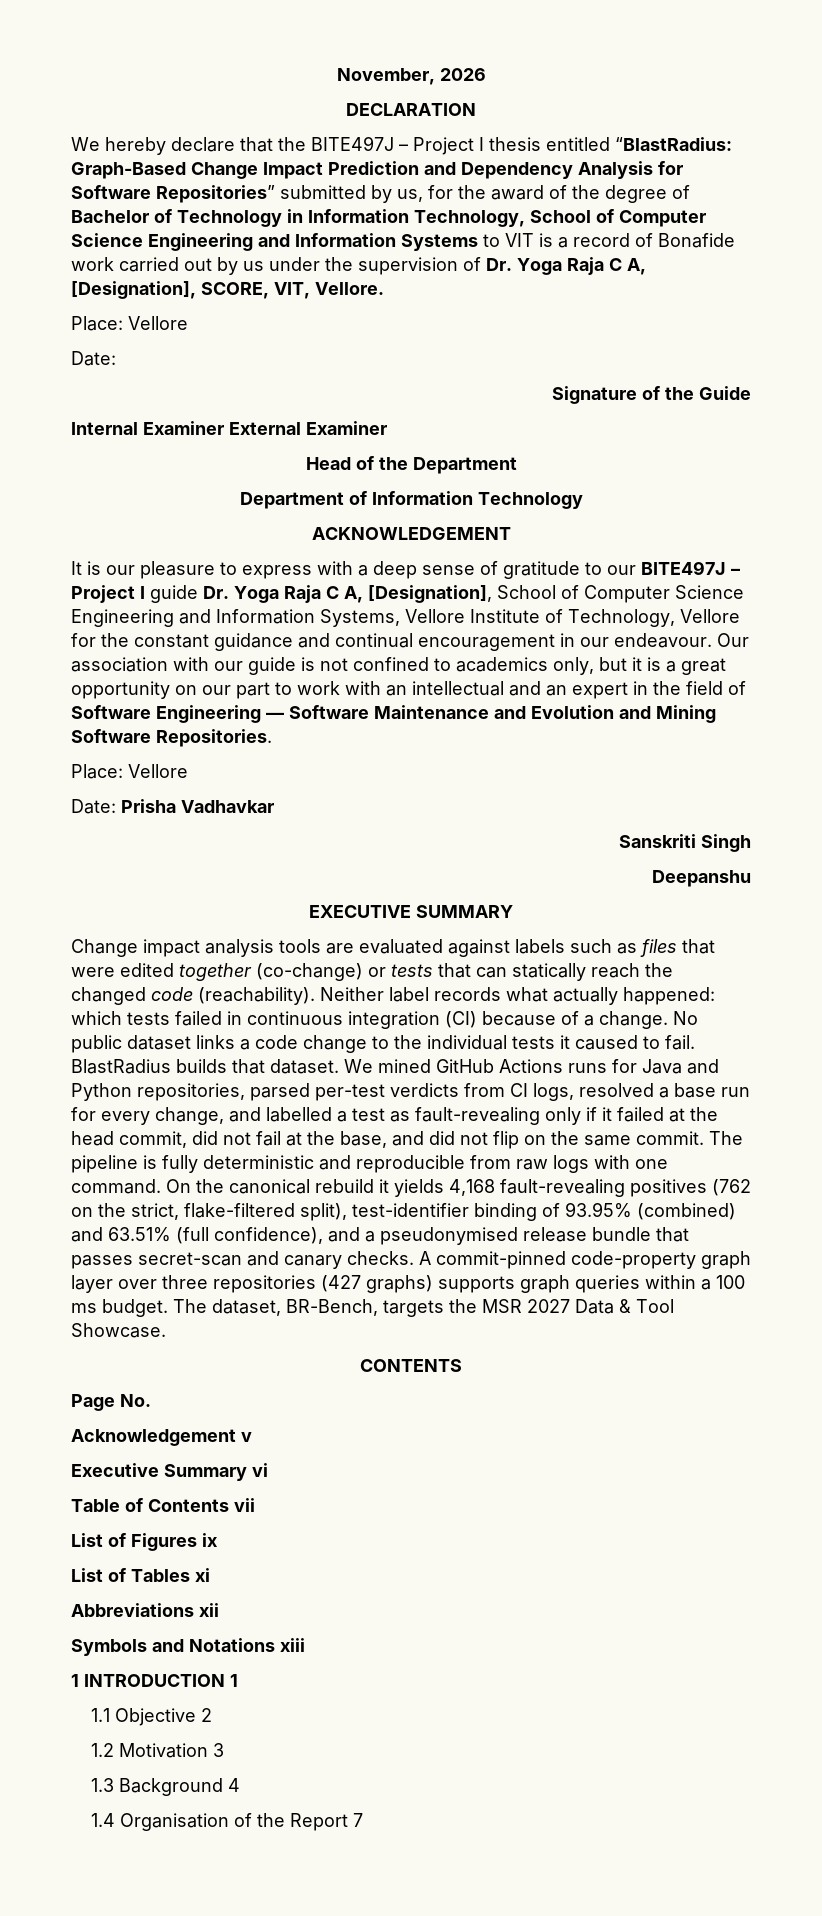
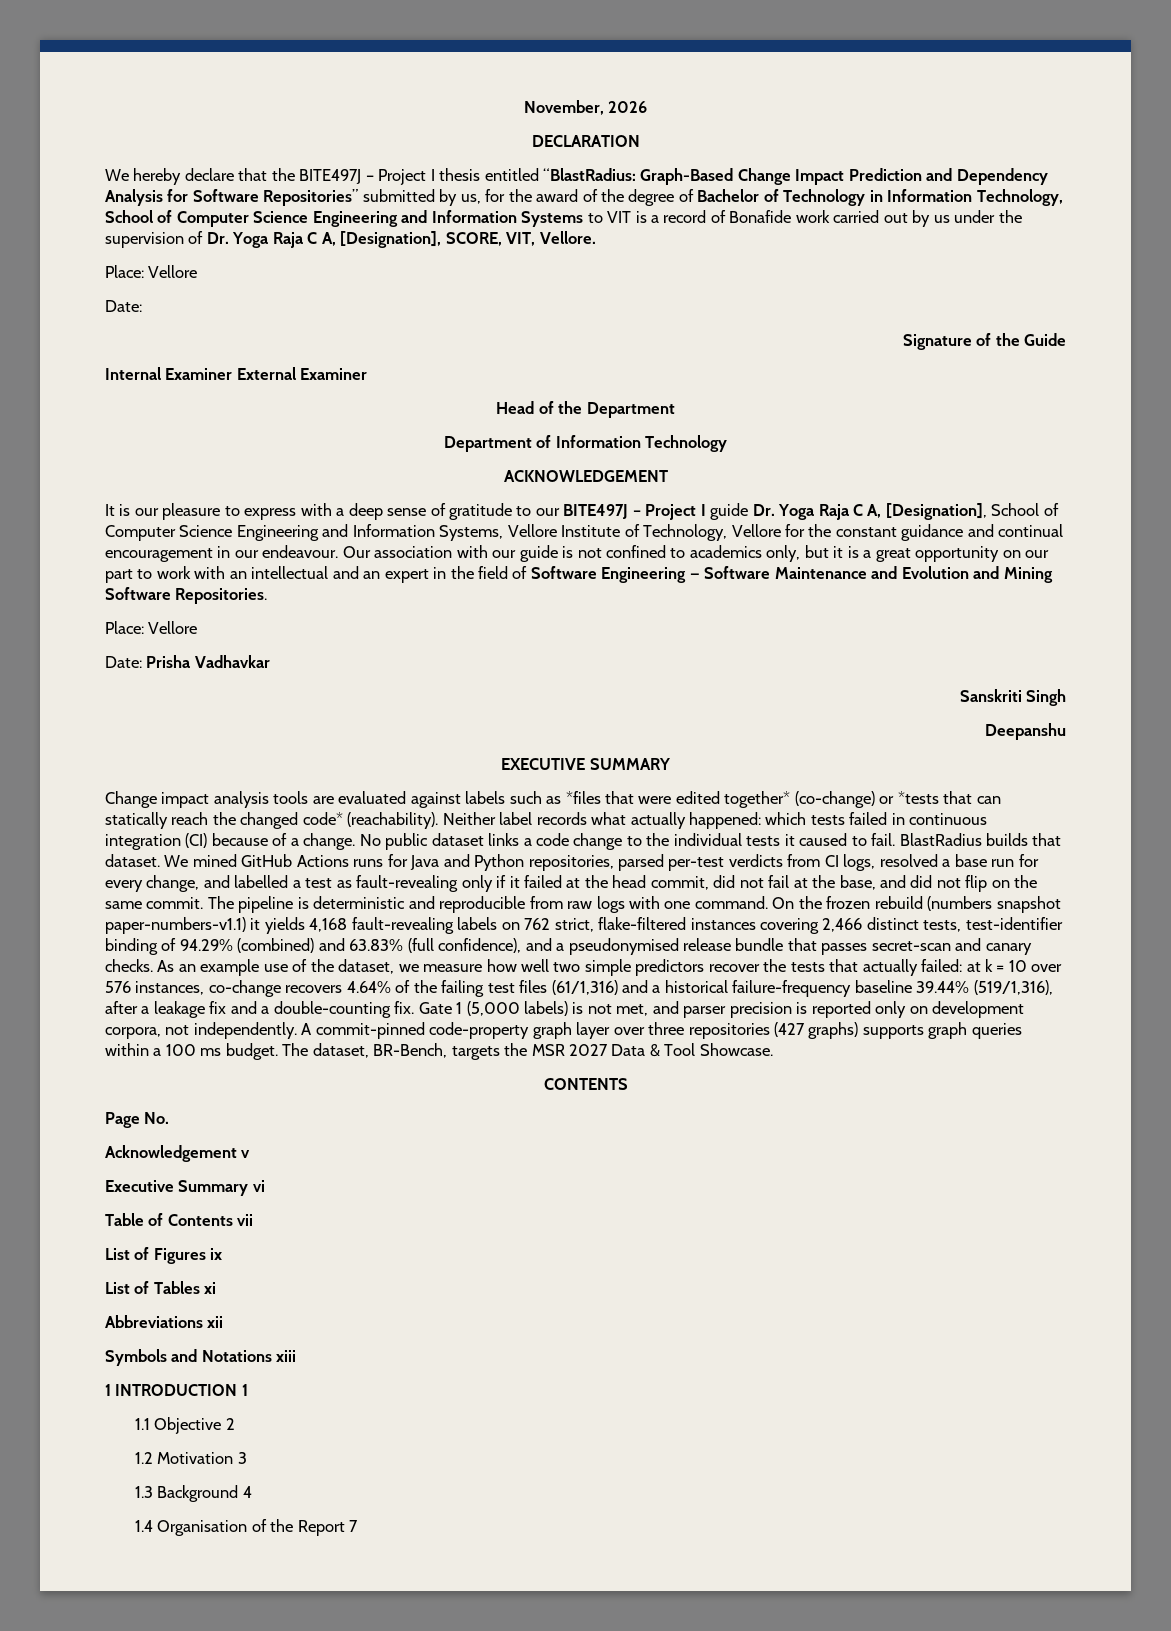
- Change impact analysis tools are evaluated against labels such as files that were edited together (co-change) or tests that can statically reach the changed code (reachability).
+ Change impact analysis tools are evaluated against labels such as *files that were edited together* (co-change) or *tests that can statically reach the changed code* (reachability).
- The pipeline is fully deterministic and reproducible from raw logs with one command.
+ The pipeline is deterministic and reproducible from raw logs with one command.
- On the canonical rebuild it yields 4,168 fault-revealing positives (762 on the strict, flake-filtered split), test-identifier binding of 93.95% (combined) and 63.51% (full confidence), and a pseudonymised release bundle that passes secret-scan and canary checks.
+ On the frozen rebuild (numbers snapshot paper-numbers-v1.1) it yields 4,168 fault-revealing labels on 762 strict, flake-filtered instances covering 2,466 distinct tests, test-identifier binding of 94.29% (combined) and 63.83% (full confidence), and a pseudonymised release bundle that passes secret-scan and canary checks.
+ As an example use of the dataset, we measure how well two simple predictors recover the tests that actually failed: at k = 10 over 576 instances, co-change recovers 4.64% of the failing test files (61/1,316) and a historical failure-frequency baseline 39.44% (519/1,316), after a leakage fix and a double-counting fix. Gate 1 (5,000 labels) is not met, and parser precision is reported only on development corpora, not independently.

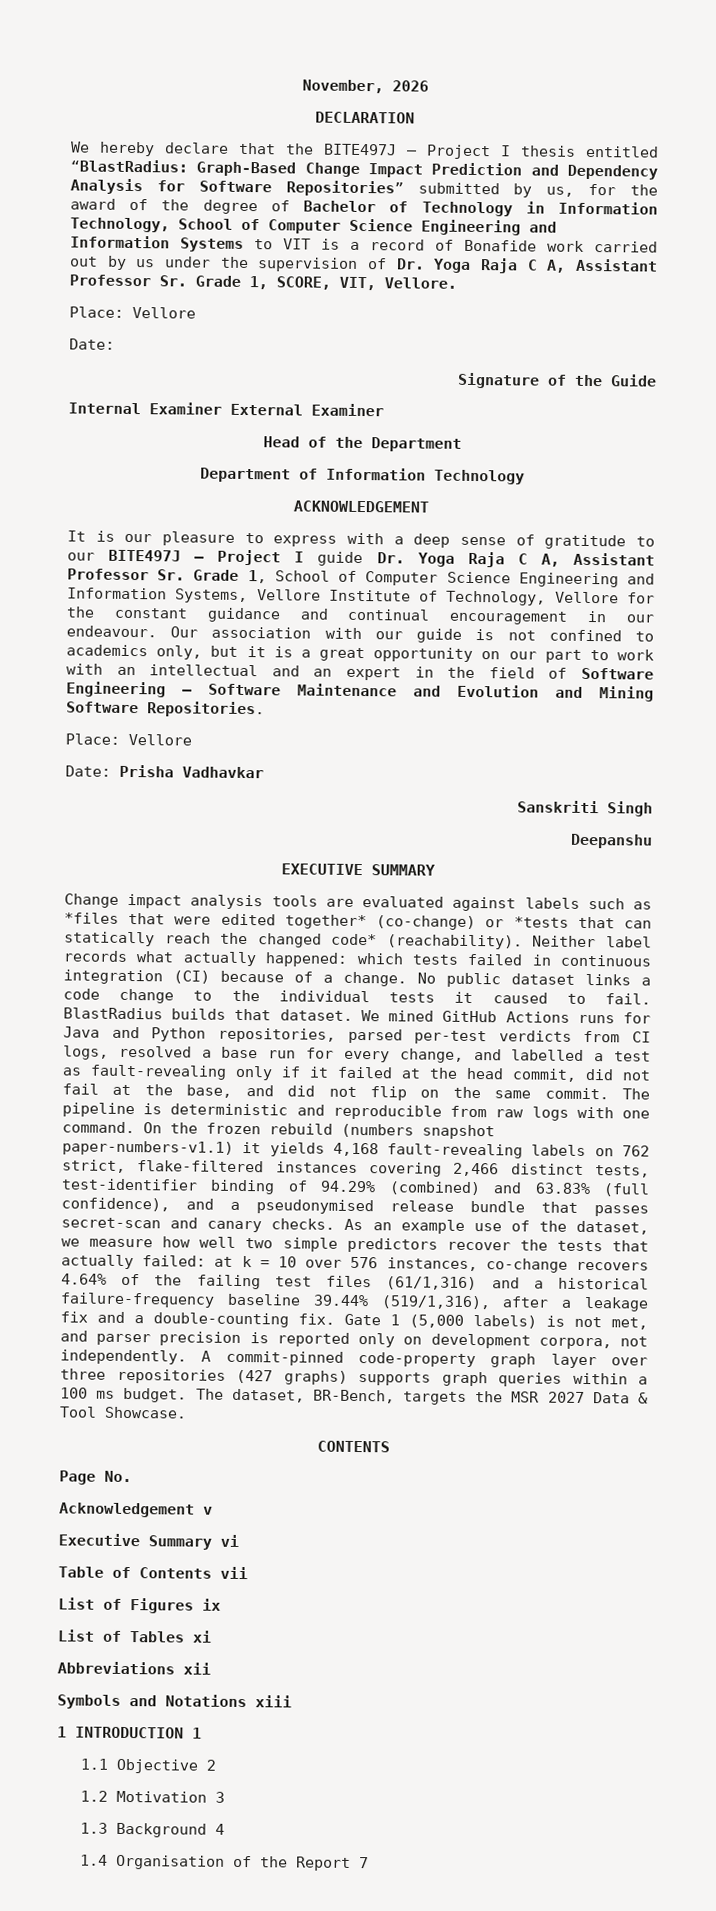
- Graph-Based Change Impact Prediction and Dependency Analysis for Software Repositories” submitted by us, for the award of the degree of Bachelor of Technology in Information Technology, School of Computer Science Engineering and Information Systems to VIT is a record of Bonafide work carried out by us under the supervision of Dr. Yoga Raja C A, [Designation], SCORE, VIT, Vellore.
+ Graph-Based Change Impact Prediction and Dependency Analysis for Software Repositories” submitted by us, for the award of the degree of Bachelor of Technology in Information Technology, School of Computer Science Engineering and Information Systems to VIT is a record of Bonafide work carried out by us under the supervision of Dr. Yoga Raja C A, Assistant Professor Sr. Grade 1, SCORE, VIT, Vellore.
- It is our pleasure to express with a deep sense of gratitude to our BITE497J – Project I guide Dr. Yoga Raja C A, [Designation], School of Computer Science Engineering and Information Systems, Vellore Institute of Technology, Vellore for the constant guidance and continual encouragement in our endeavour.
+ It is our pleasure to express with a deep sense of gratitude to our BITE497J – Project I guide Dr. Yoga Raja C A, Assistant Professor Sr. Grade 1, School of Computer Science Engineering and Information Systems, Vellore Institute of Technology, Vellore for the constant guidance and continual encouragement in our endeavour.

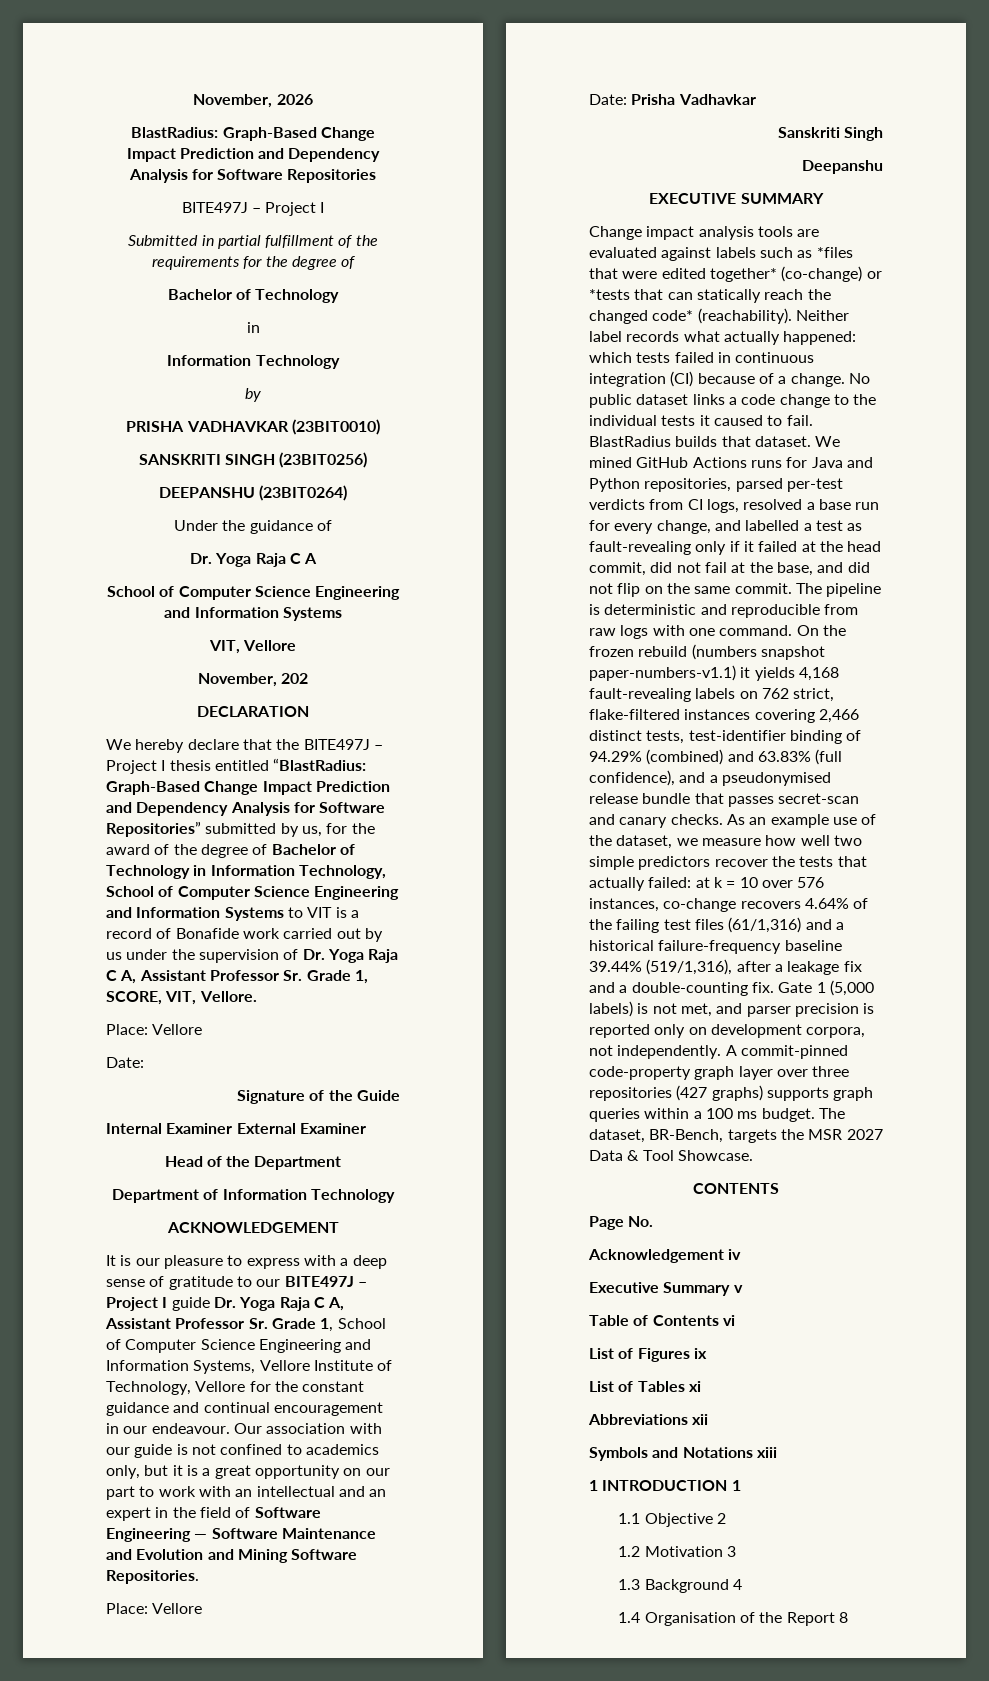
+ BlastRadius: Graph-Based Change Impact Prediction and Dependency Analysis for Software Repositories
+ BITE497J – Project I
+ Submitted in partial fulfillment of the requirements for the degree of
+ Bachelor of Technology
+ in
+ Information Technology
+ by
+ PRISHA VADHAVKAR (23BIT0010)
+ SANSKRITI SINGH (23BIT0256)
+ DEEPANSHU (23BIT0264)
+ Under the guidance of
+ Dr. Yoga Raja C A
+ School of Computer Science Engineering and Information Systems
+ VIT, Vellore
+ November, 202
- Acknowledgement v
+ Acknowledgement iv
- Executive Summary vi
+ Executive Summary v
- Table of Contents vii
+ Table of Contents vi
- 1.4 Organisation of the Report 7
+ 1.4 Organisation of the Report 8

